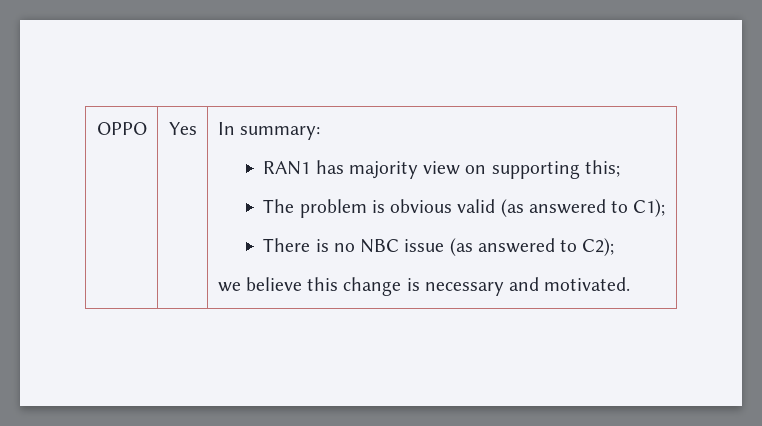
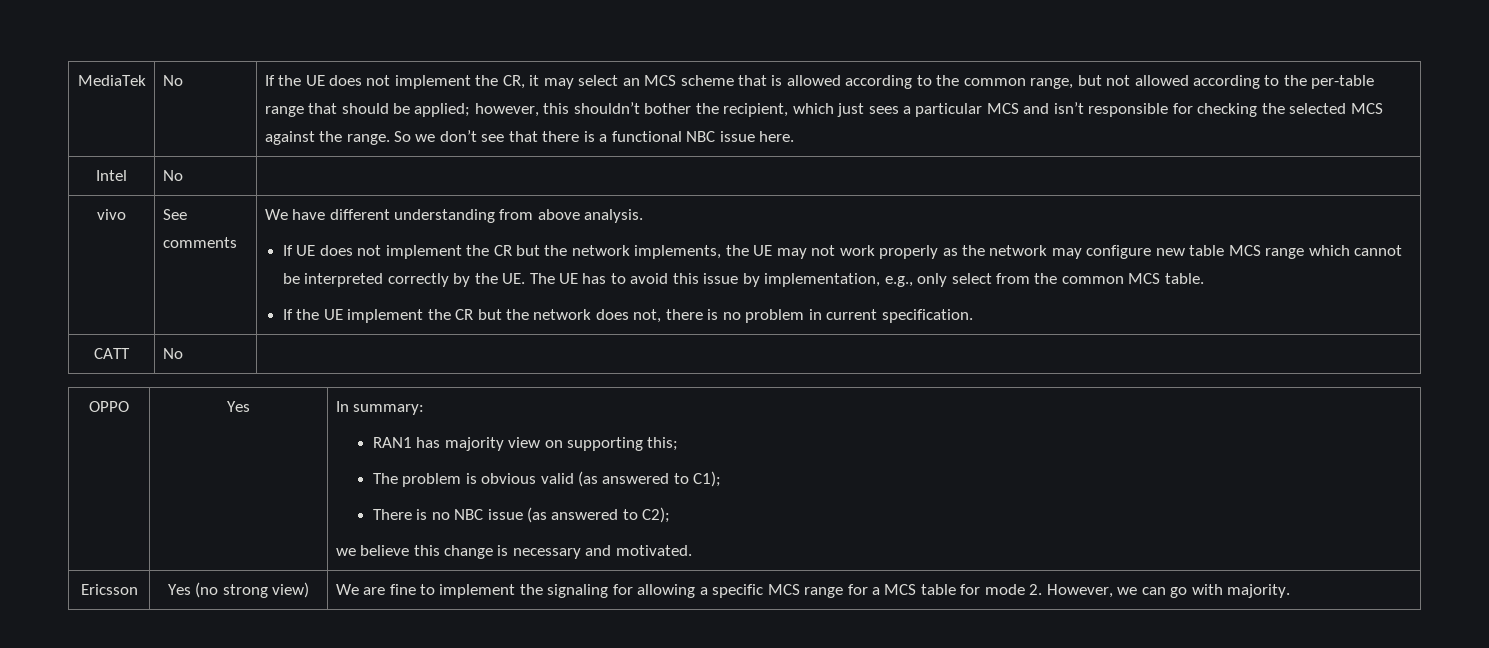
+ MediaTek | No | If the UE does not implement the CR, it may select an MCS scheme that is allowed according to the common range, but not allowed according to the per-table range that should be applied; however, this shouldn’t bother the recipient, which just sees a particular MCS and isn’t responsible for checking the selected MCS against the range. So we don’t see that there is a functional NBC issue here.
+ Intel | No |
+ vivo | See comments | We have different understanding from above analysis.
+ If UE does not implement the CR but the network implements, the UE may not work properly as the network may configure new table MCS range which cannot be interpreted correctly by the UE. The UE has to avoid this issue by implementation, e.g., only select from the common MCS table.
+ If the UE implement the CR but the network does not, there is no problem in current specification.
+ CATT | No |
+ Ericsson | Yes (no strong view) | We are fine to implement the signaling for allowing a specific MCS range for a MCS table for mode 2. However, we can go with majority.

